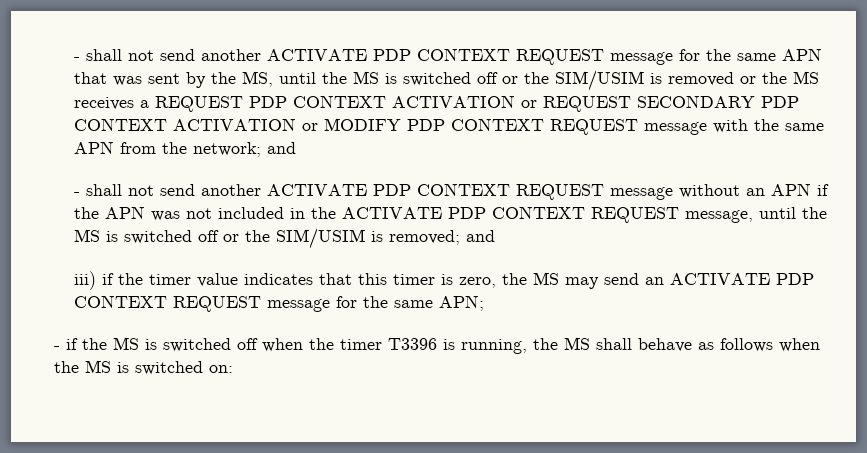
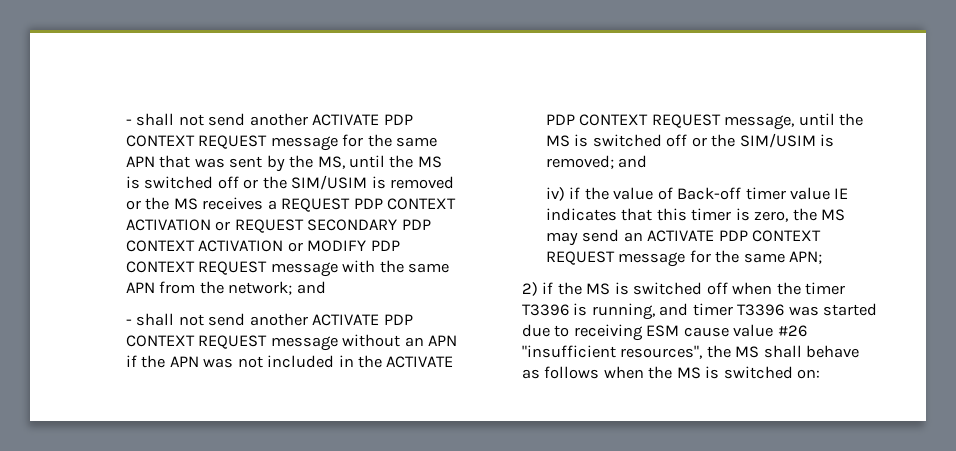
- iii) if the timer value indicates that this timer is zero, the MS may send an ACTIVATE PDP CONTEXT REQUEST message for the same APN;
+ iv) if the value of Back-off timer value IE indicates that this timer is zero, the MS may send an ACTIVATE PDP CONTEXT REQUEST message for the same APN;
- - if the MS is switched off when the timer T3396 is running, the MS shall behave as follows when the MS is switched on:
+ 2) if the MS is switched off when the timer T3396 is running, and timer T3396 was started due to receiving ESM cause value #26 "insufficient resources", the MS shall behave as follows when the MS is switched on:

